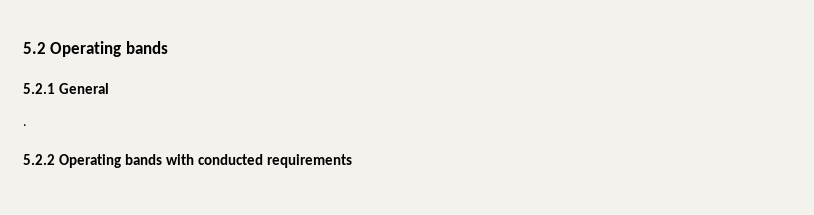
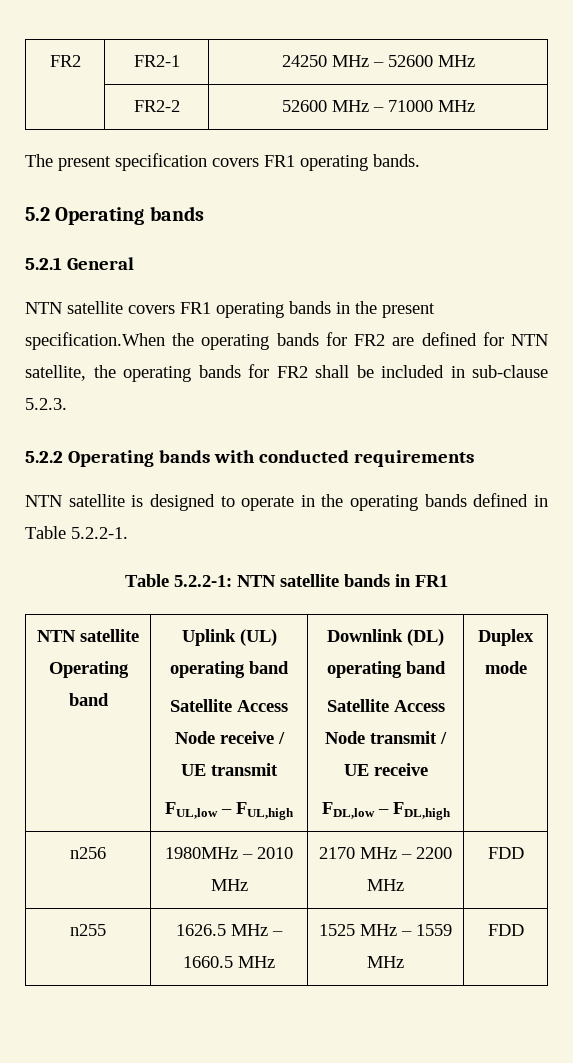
+ FR2 | FR2-1 | 24250 MHz – 52600 MHz
+ | FR2-2 | 52600 MHz – 71000 MHz
+ The present specification covers FR1 operating bands.
- .
+ NTN satellite covers FR1 operating bands in the present specification.When the operating bands for FR2 are defined for NTN satellite, the operating bands for FR2 shall be included in sub-clause 5.2.3.
+ NTN satellite is designed to operate in the operating bands defined in Table 5.2.2-1.
+ Table 5.2.2-1: NTN satellite bands in FR1
+ NTN satellite Operating band | Uplink (UL) operating band
+ Satellite Access Node receive / UE transmit
+ FUL,low – FUL,high | Downlink (DL) operating band
+ Satellite Access Node transmit / UE receive
+ FDL,low – FDL,high | Duplex mode
+ n256 | 1980MHz – 2010 MHz | 2170 MHz – 2200 MHz | FDD
+ n255 | 1626.5 MHz – 1660.5 MHz | 1525 MHz – 1559 MHz | FDD

